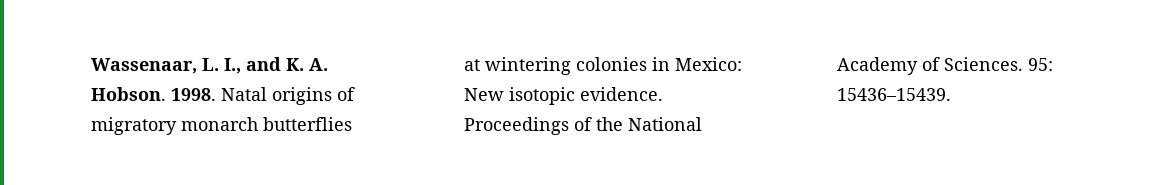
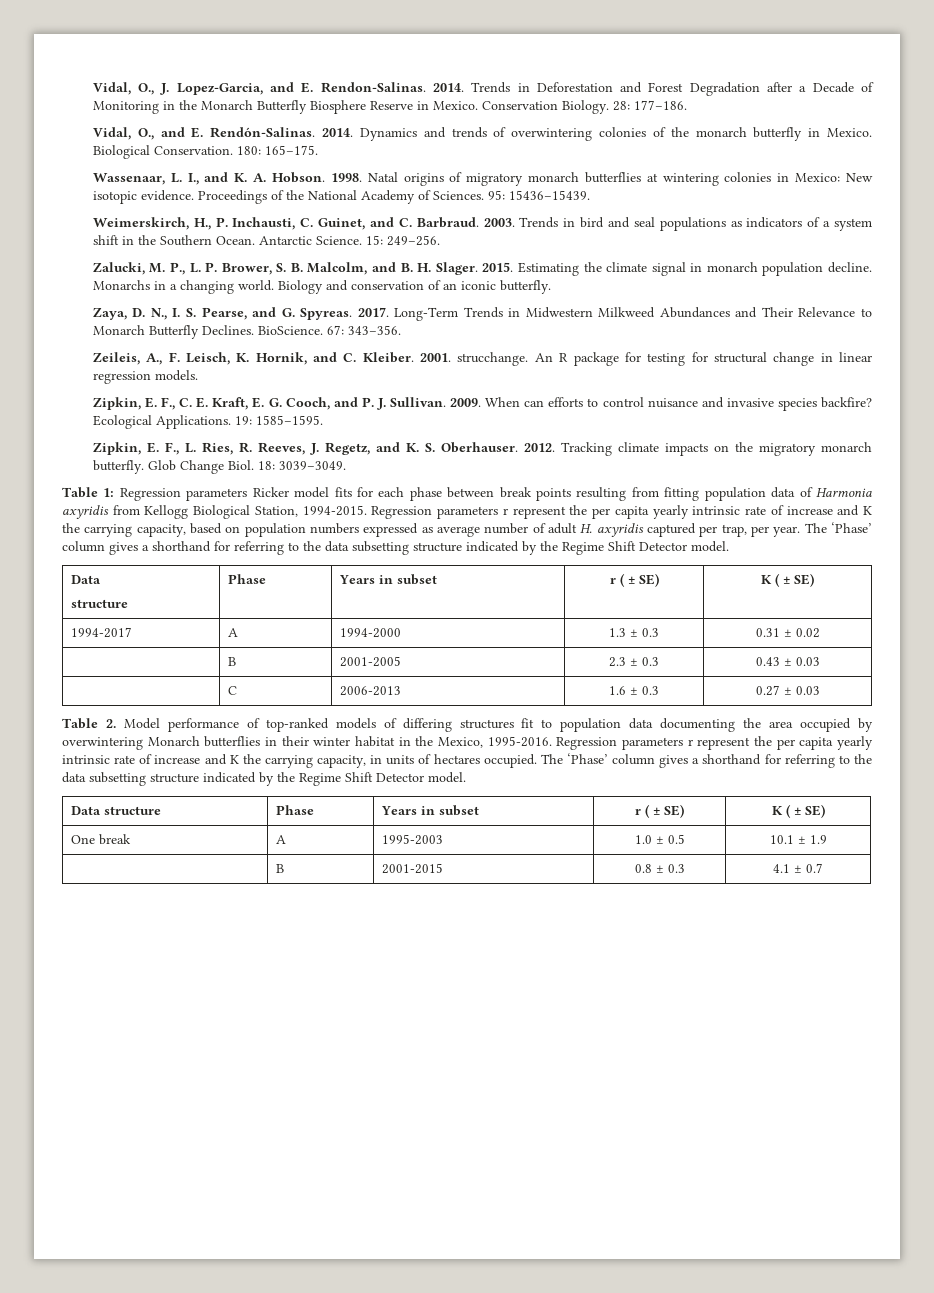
+ Vidal, O., J. Lopez-Garcia, and E. Rendon-Salinas. 2014. Trends in Deforestation and Forest Degradation after a Decade of Monitoring in the Monarch Butterfly Biosphere Reserve in Mexico. Conservation Biology. 28: 177–186.
+ Vidal, O., and E. Rendón-Salinas. 2014. Dynamics and trends of overwintering colonies of the monarch butterfly in Mexico. Biological Conservation. 180: 165–175.
+ Weimerskirch, H., P. Inchausti, C. Guinet, and C. Barbraud. 2003. Trends in bird and seal populations as indicators of a system shift in the Southern Ocean. Antarctic Science. 15: 249–256.
+ Zalucki, M. P., L. P. Brower, S. B. Malcolm, and B. H. Slager. 2015. Estimating the climate signal in monarch population decline. Monarchs in a changing world. Biology and conservation of an iconic butterfly.
+ Zaya, D. N., I. S. Pearse, and G. Spyreas. 2017. Long-Term Trends in Midwestern Milkweed Abundances and Their Relevance to Monarch Butterfly Declines. BioScience. 67: 343–356.
+ Zeileis, A., F. Leisch, K. Hornik, and C. Kleiber. 2001. strucchange. An R package for testing for structural change in linear regression models.
+ Zipkin, E. F., C. E. Kraft, E. G. Cooch, and P. J. Sullivan. 2009. When can efforts to control nuisance and invasive species backfire? Ecological Applications. 19: 1585–1595.
+ Zipkin, E. F., L. Ries, R. Reeves, J. Regetz, and K. S. Oberhauser. 2012. Tracking climate impacts on the migratory monarch butterfly. Glob Change Biol. 18: 3039–3049.
+ Table 1: Regression parameters Ricker model fits for each phase between break points resulting from fitting population data of Harmonia axyridis from Kellogg Biological Station, 1994-2015. Regression parameters r represent the per capita yearly intrinsic rate of increase and K the carrying capacity, based on population numbers expressed as average number of adult H. axyridis captured per trap, per year. The ‘Phase’ column gives a shorthand for referring to the data subsetting structure indicated by the Regime Shift Detector model.
+ Data
+ structure | Phase | Years in subset | r ( ± SE) | K ( ± SE)
+ 1994-2017 | A | 1994-2000 | 1.3 ± 0.3 | 0.31 ± 0.02
+ | B | 2001-2005 | 2.3 ± 0.3 | 0.43 ± 0.03
+ | C | 2006-2013 | 1.6 ± 0.3 | 0.27 ± 0.03
+ Table 2. Model performance of top-ranked models of differing structures fit to population data documenting the area occupied by overwintering Monarch butterflies in their winter habitat in the Mexico, 1995-2016. Regression parameters r represent the per capita yearly intrinsic rate of increase and K the carrying capacity, in units of hectares occupied. The ‘Phase’ column gives a shorthand for referring to the data subsetting structure indicated by the Regime Shift Detector model.
+ Data structure | Phase | Years in subset | r ( ± SE) | K ( ± SE)
+ One break | A | 1995-2003 | 1.0 ± 0.5 | 10.1 ± 1.9
+ | B | 2001-2015 | 0.8 ± 0.3 | 4.1 ± 0.7

